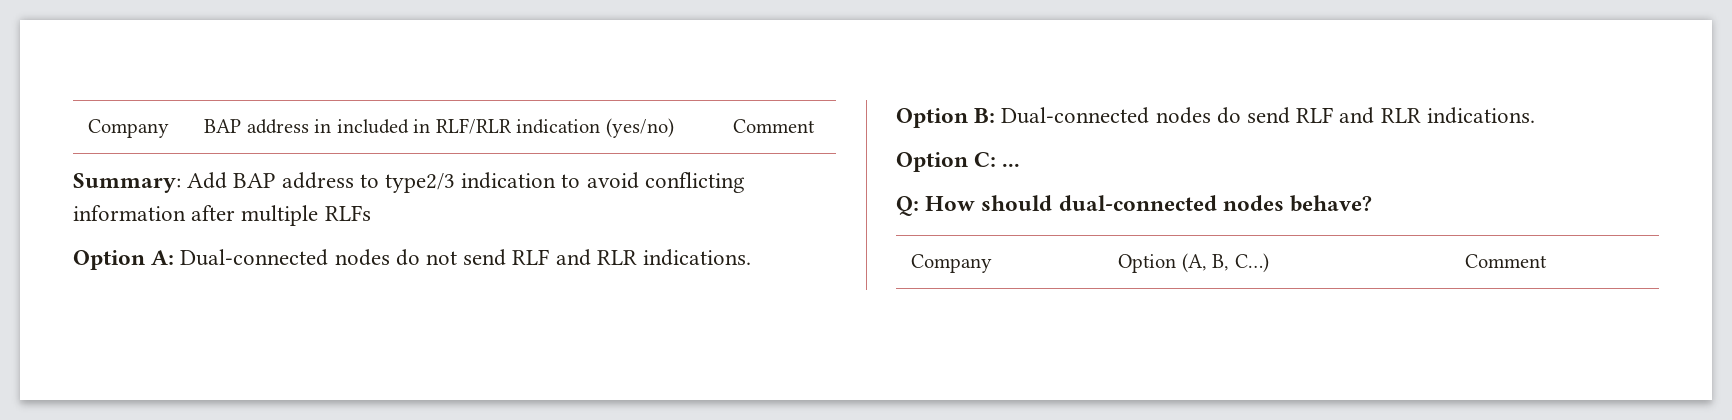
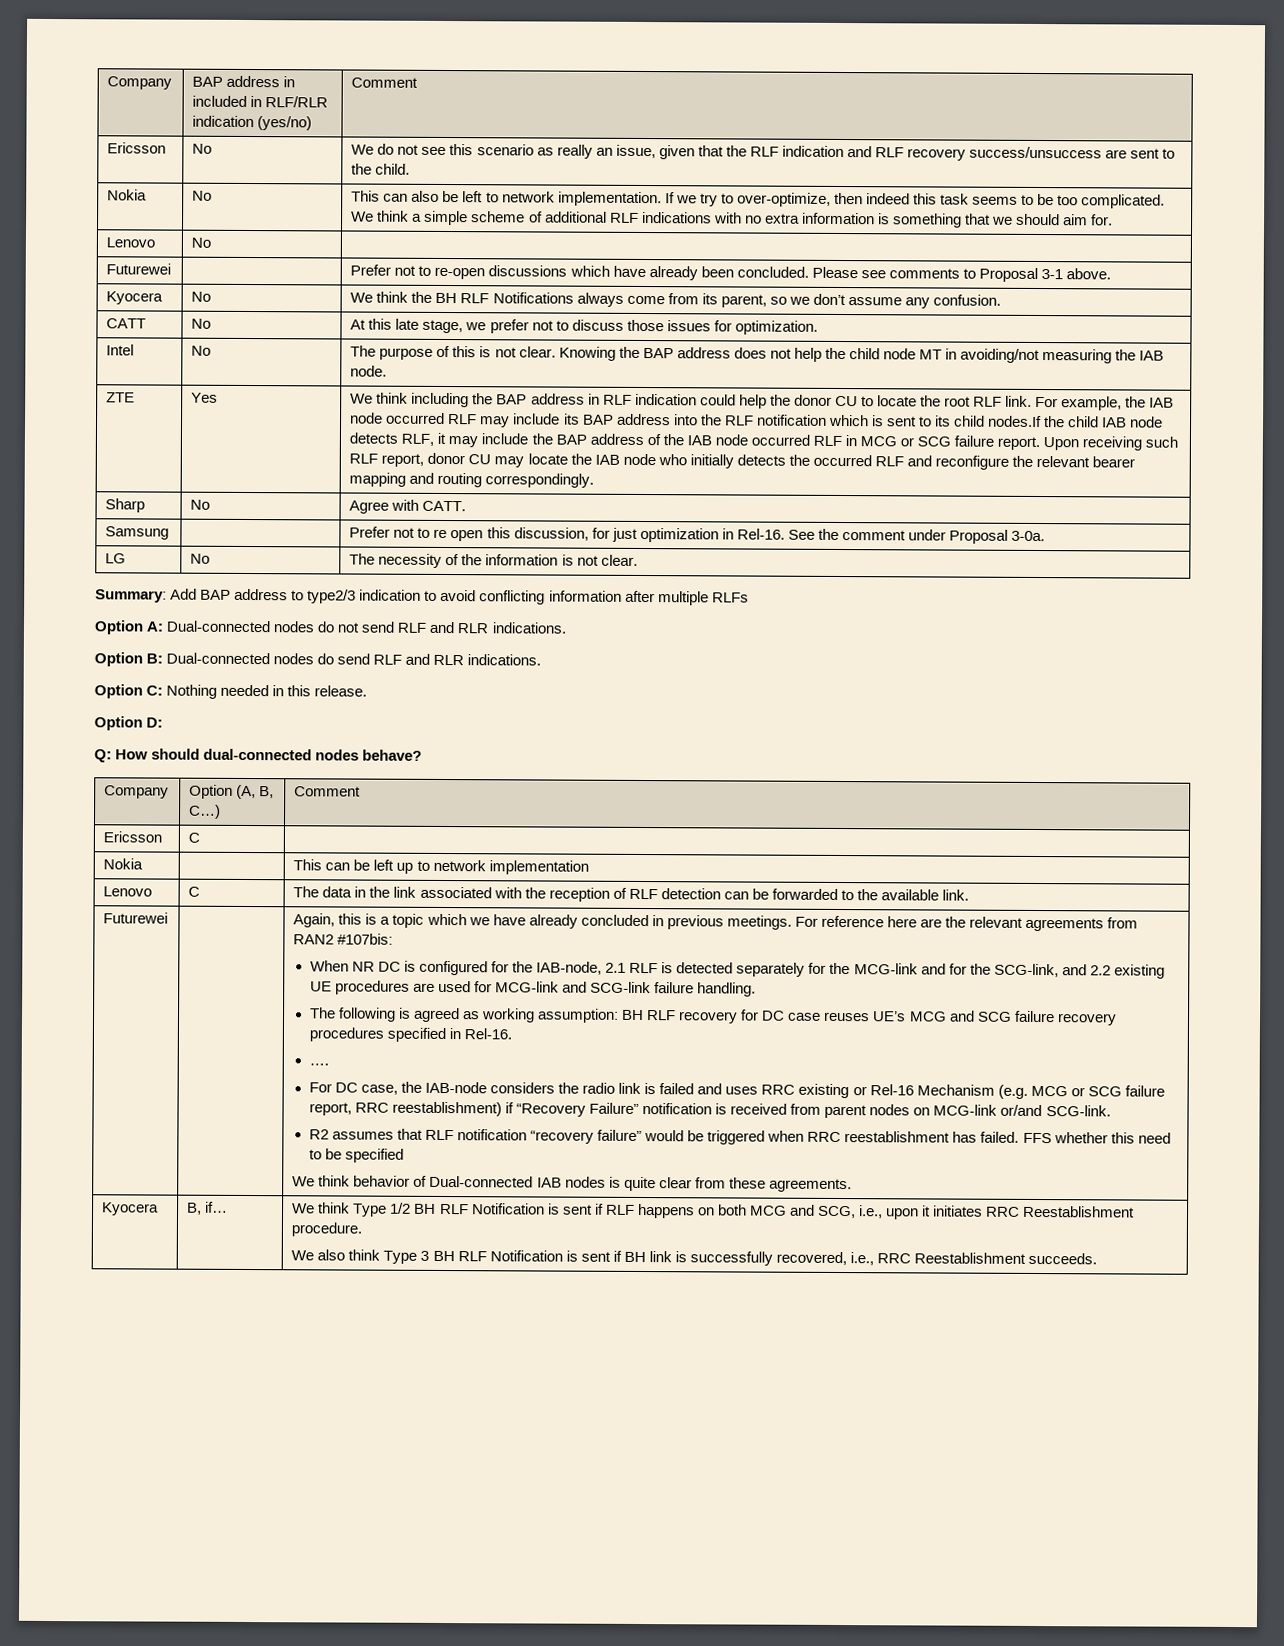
+ Ericsson | No | We do not see this scenario as really an issue, given that the RLF indication and RLF recovery success/unsuccess are sent to the child.
+ Nokia | No | This can also be left to network implementation. If we try to over-optimize, then indeed this task seems to be too complicated. We think a simple scheme of additional RLF indications with no extra information is something that we should aim for.
+ Lenovo | No |
+ Futurewei | | Prefer not to re-open discussions which have already been concluded. Please see comments to Proposal 3-1 above.
+ Kyocera | No | We think the BH RLF Notifications always come from its parent, so we don’t assume any confusion.
+ CATT | No | At this late stage, we prefer not to discuss those issues for optimization.
+ Intel | No | The purpose of this is not clear. Knowing the BAP address does not help the child node MT in avoiding/not measuring the IAB node.
+ ZTE | Yes | We think including the BAP address in RLF indication could help the donor CU to locate the root RLF link. For example, the IAB node occurred RLF may include its BAP address into the RLF notification which is sent to its child nodes.If the child IAB node detects RLF, it may include the BAP address of the IAB node occurred RLF in MCG or SCG failure report. Upon receiving such RLF report, donor CU may locate the IAB node who initially detects the occurred RLF and reconfigure the relevant bearer mapping and routing correspondingly.
+ Sharp | No | Agree with CATT.
+ Samsung | | Prefer not to re open this discussion, for just optimization in Rel-16. See the comment under Proposal 3-0a.
+ LG | No | The necessity of the information is not clear.
- Option C: ...
+ Option C: Nothing needed in this release.
+ Option D:
+ Ericsson | C |
+ Nokia | | This can be left up to network implementation
+ Lenovo | C | The data in the link associated with the reception of RLF detection can be forwarded to the available link.
+ Futurewei | | Again, this is a topic which we have already concluded in previous meetings. For reference here are the relevant agreements from RAN2 #107bis:
+ When NR DC is configured for the IAB-node, 2.1 RLF is detected separately for the MCG-link and for the SCG-link, and 2.2 existing UE procedures are used for MCG-link and SCG-link failure handling.
+ The following is agreed as working assumption: BH RLF recovery for DC case reuses UE’s MCG and SCG failure recovery procedures specified in Rel-16.
+ ….
+ For DC case, the IAB-node considers the radio link is failed and uses RRC existing or Rel-16 Mechanism (e.g. MCG or SCG failure report, RRC reestablishment) if “Recovery Failure” notification is received from parent nodes on MCG-link or/and SCG-link.
+ R2 assumes that RLF notification “recovery failure” would be triggered when RRC reestablishment has failed. FFS whether this need to be specified
+ We think behavior of Dual-connected IAB nodes is quite clear from these agreements.
+ Kyocera | B, if… | We think Type 1/2 BH RLF Notification is sent if RLF happens on both MCG and SCG, i.e., upon it initiates RRC Reestablishment procedure.
+ We also think Type 3 BH RLF Notification is sent if BH link is successfully recovered, i.e., RRC Reestablishment succeeds.

